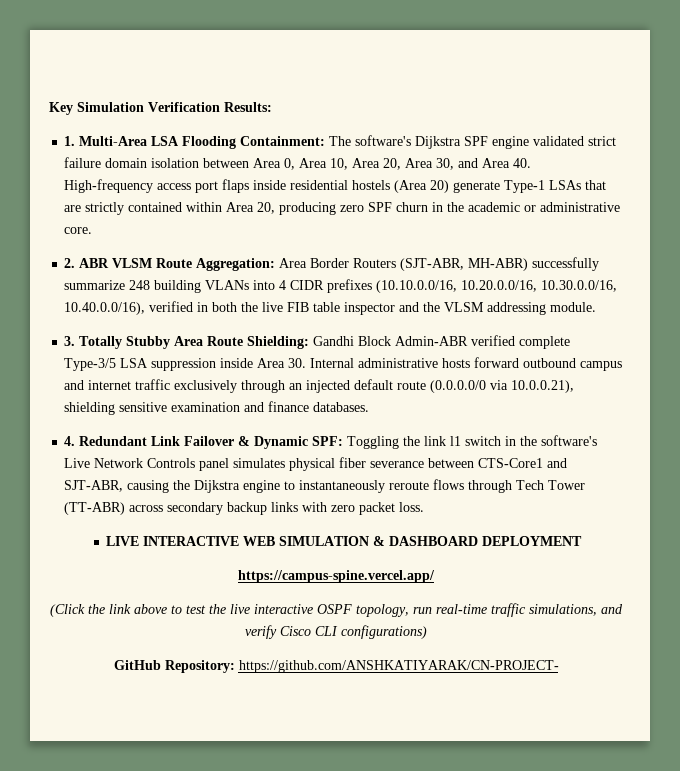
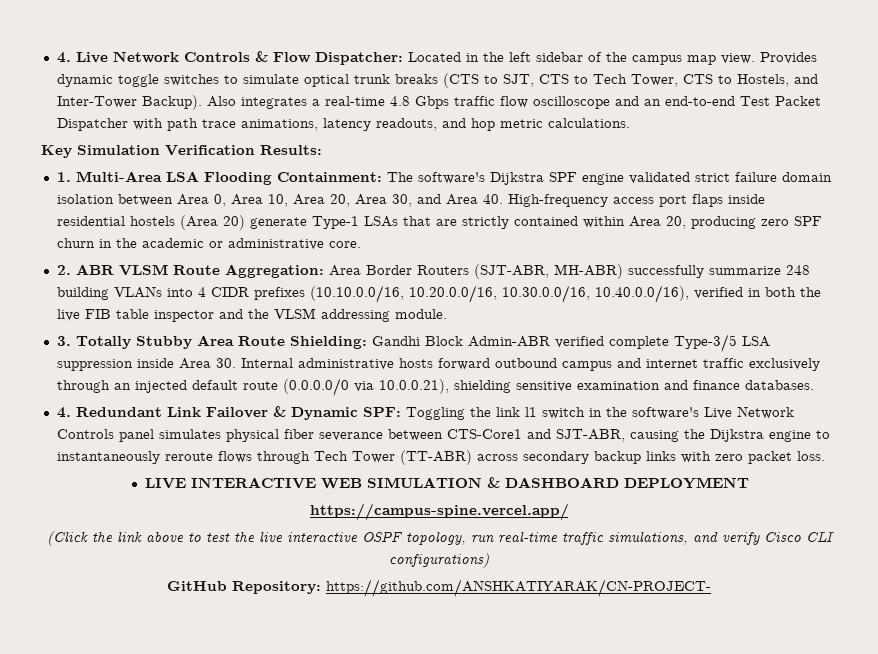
+ 4. Live Network Controls & Flow Dispatcher: Located in the left sidebar of the campus map view. Provides dynamic toggle switches to simulate optical trunk breaks (CTS to SJT, CTS to Tech Tower, CTS to Hostels, and Inter-Tower Backup). Also integrates a real-time 4.8 Gbps traffic flow oscilloscope and an end-to-end Test Packet Dispatcher with path trace animations, latency readouts, and hop metric calculations.

